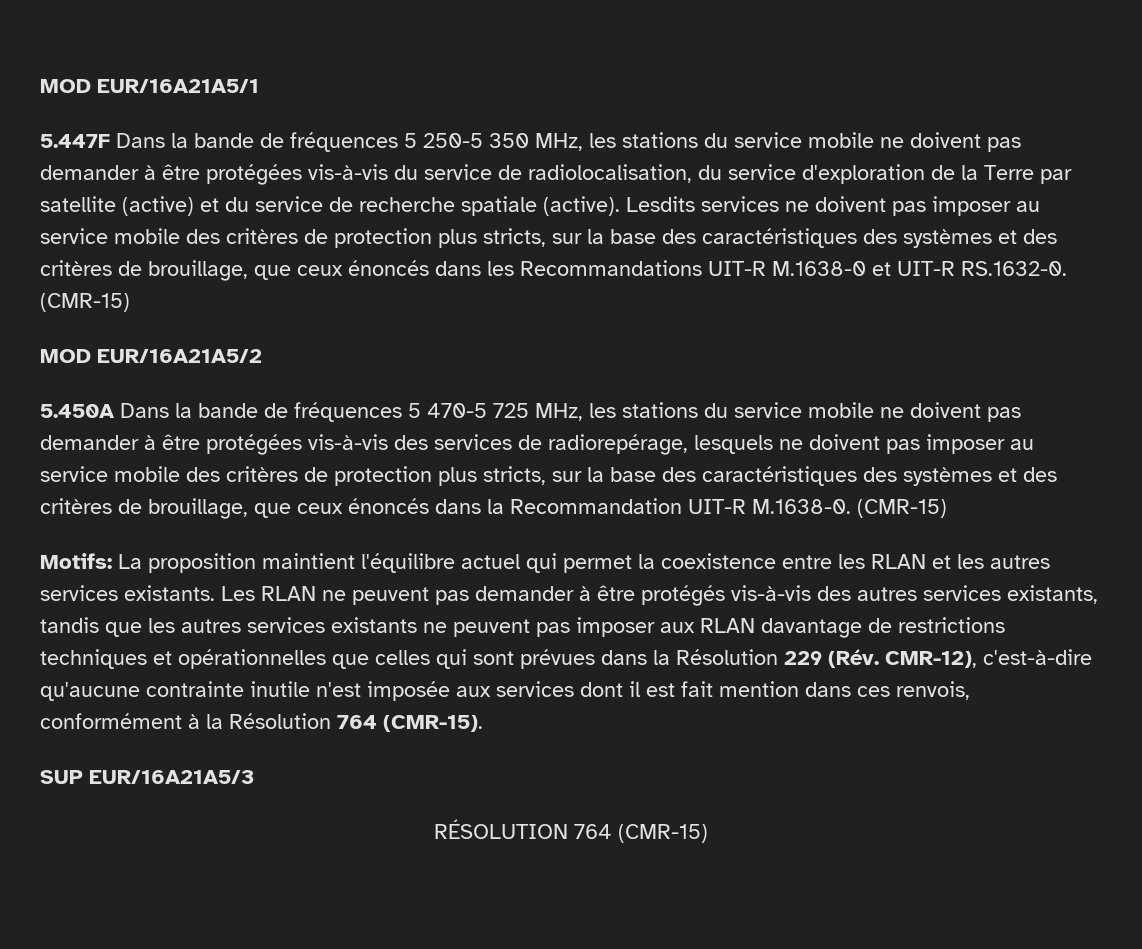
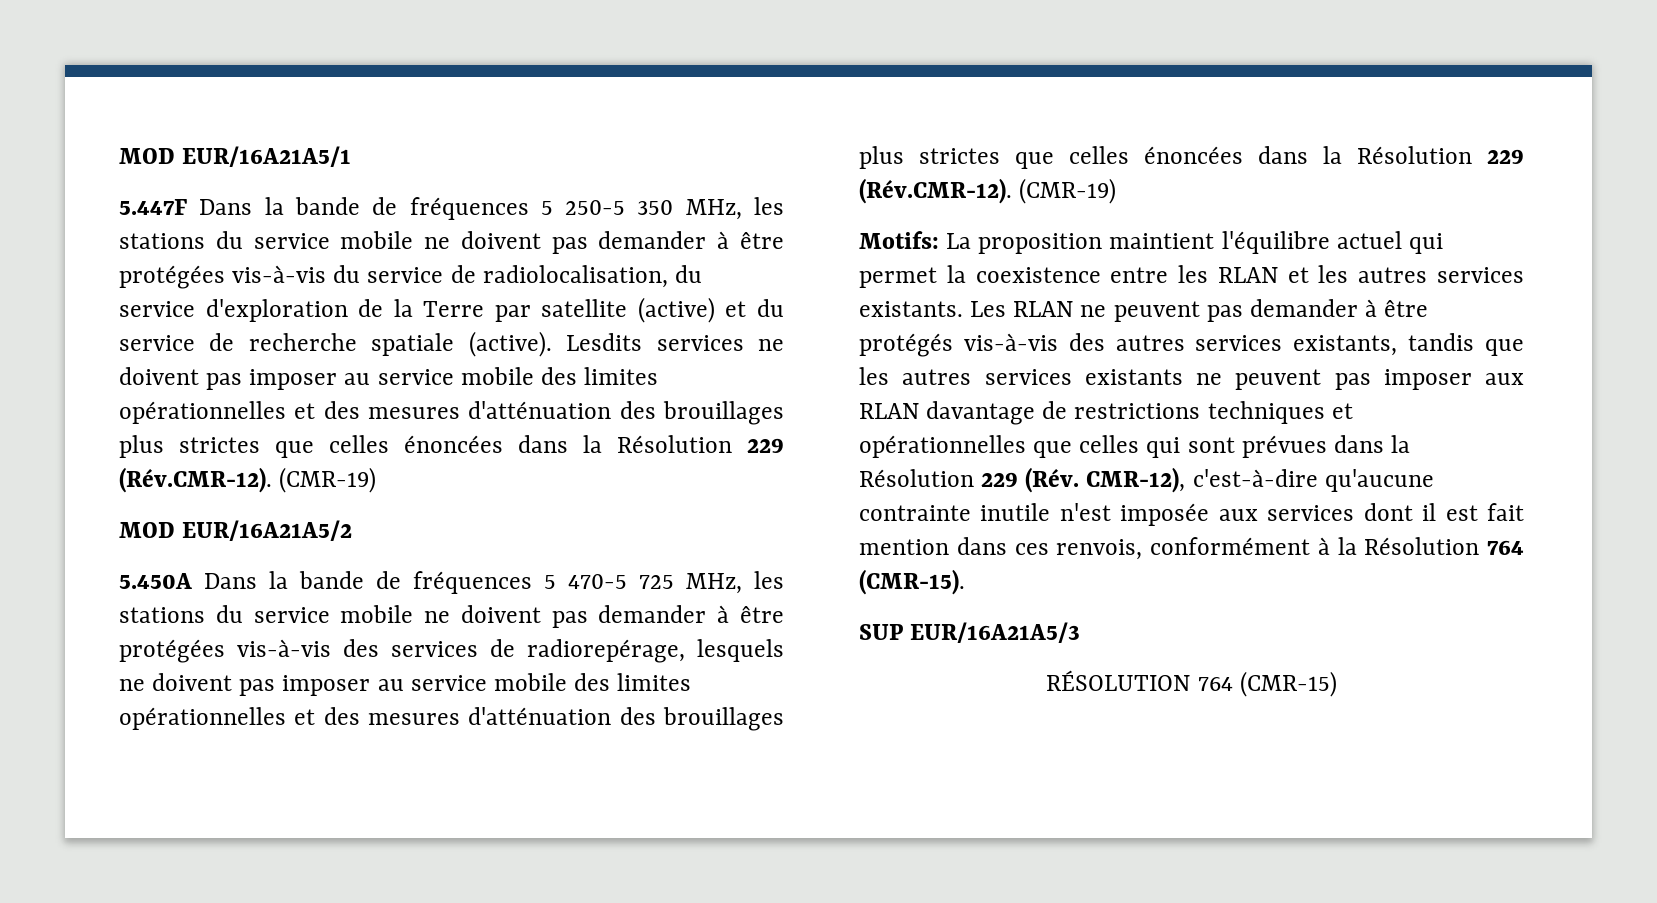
- Lesdits services ne doivent pas imposer au service mobile des critères de protection plus stricts, sur la base des caractéristiques des systèmes et des critères de brouillage, que ceux énoncés dans les Recommandations UIT-R M.1638-0 et UIT-R RS.1632-0. (CMR-15)
+ Lesdits services ne doivent pas imposer au service mobile des limites opérationnelles et des mesures d'atténuation des brouillages plus strictes que celles énoncées dans la Résolution 229 (Rév.CMR-12). (CMR-19)
- 5.450A Dans la bande de fréquences 5 470-5 725 MHz, les stations du service mobile ne doivent pas demander à être protégées vis-à-vis des services de radiorepérage, lesquels ne doivent pas imposer au service mobile des critères de protection plus stricts, sur la base des caractéristiques des systèmes et des critères de brouillage, que ceux énoncés dans la Recommandation UIT-R M.1638-0. (CMR-15)
+ 5.450A Dans la bande de fréquences 5 470-5 725 MHz, les stations du service mobile ne doivent pas demander à être protégées vis-à-vis des services de radiorepérage, lesquels ne doivent pas imposer au service mobile des limites opérationnelles et des mesures d'atténuation des brouillages plus strictes que celles énoncées dans la Résolution 229 (Rév.CMR-12). (CMR-19)

